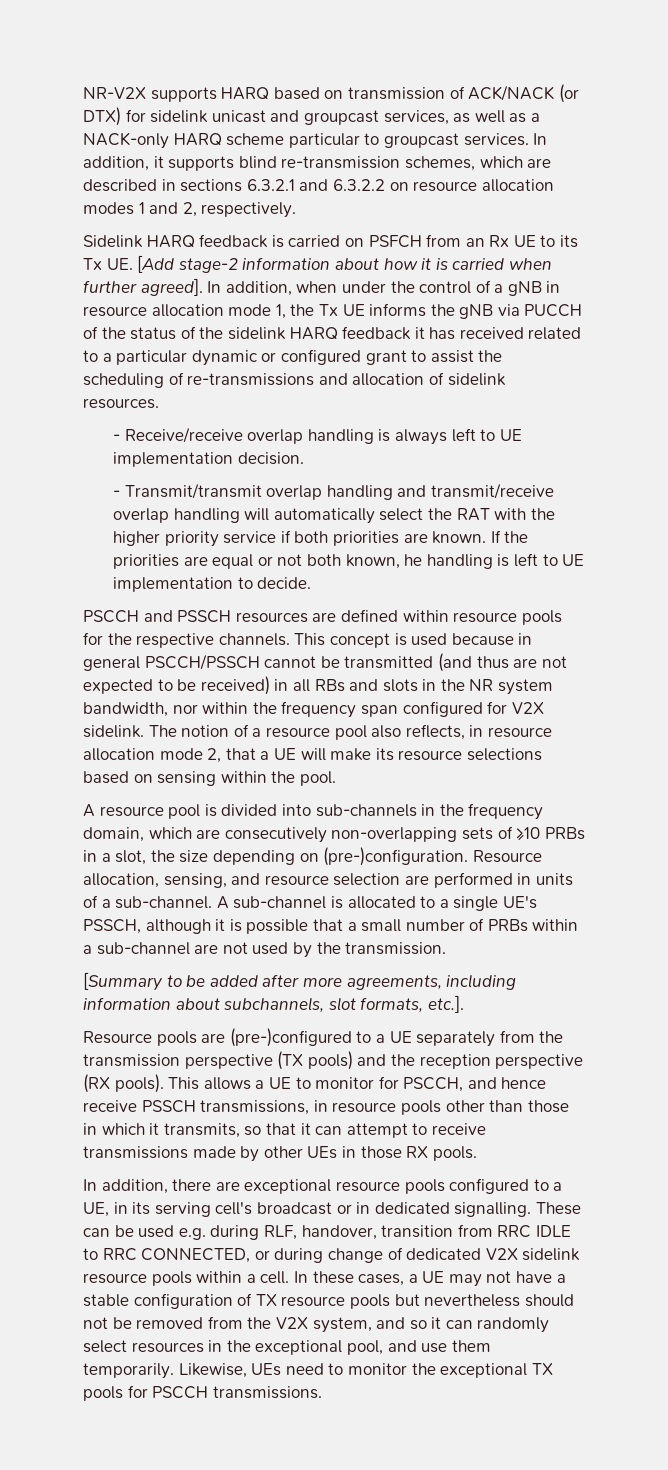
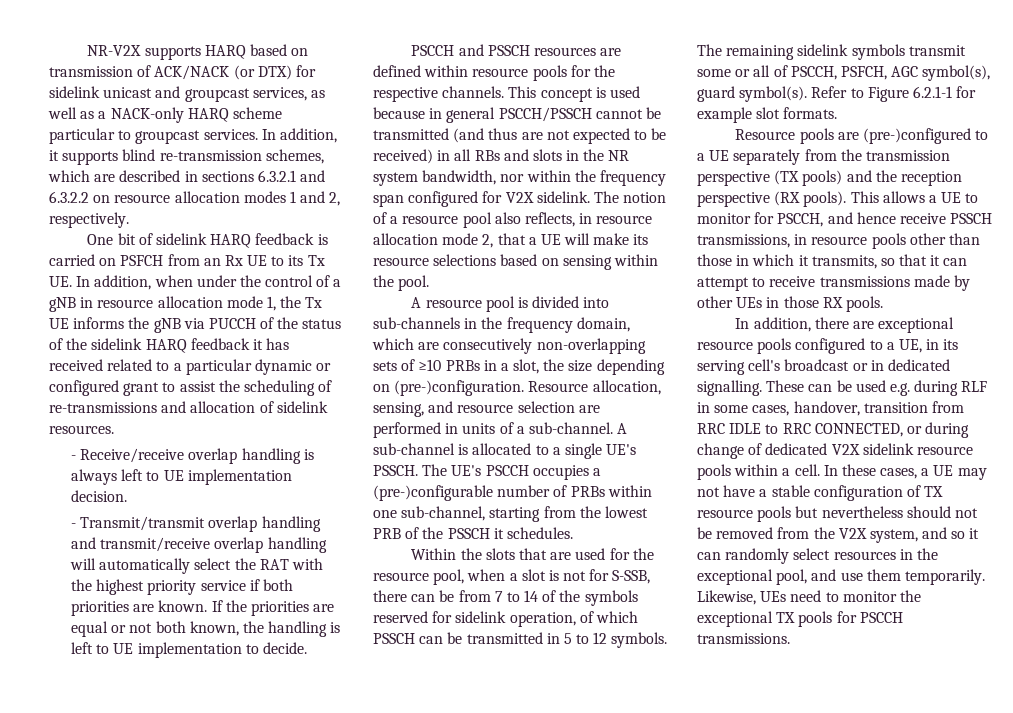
- Sidelink HARQ feedback is carried on PSFCH from an Rx UE to its Tx UE. [Add stage-2 information about how it is carried when further agreed]. In addition, when under the control of a gNB in resource allocation mode 1, the Tx UE informs the gNB via PUCCH of the status of the sidelink HARQ feedback it has received related to a particular dynamic or configured grant to assist the scheduling of re-transmissions and allocation of sidelink resources.
+ One bit of sidelink HARQ feedback is carried on PSFCH from an Rx UE to its Tx UE. In addition, when under the control of a gNB in resource allocation mode 1, the Tx UE informs the gNB via PUCCH of the status of the sidelink HARQ feedback it has received related to a particular dynamic or configured grant to assist the scheduling of re-transmissions and allocation of sidelink resources.
- - Transmit/transmit overlap handling and transmit/receive overlap handling will automatically select the RAT with the higher priority service if both priorities are known.
+ - Transmit/transmit overlap handling and transmit/receive overlap handling will automatically select the RAT with the highest priority service if both priorities are known.
- If the priorities are equal or not both known, he handling is left to UE implementation to decide.
+ If the priorities are equal or not both known, the handling is left to UE implementation to decide.
- A sub-channel is allocated to a single UE's PSSCH, although it is possible that a small number of PRBs within a sub-channel are not used by the transmission.
- [Summary to be added after more agreements, including information about subchannels, slot formats, etc.].
+ A sub-channel is allocated to a single UE's PSSCH. The UE's PSCCH occupies a (pre-)configurable number of PRBs within one sub-channel, starting from the lowest PRB of the PSSCH it schedules.
+ Within the slots that are used for the resource pool, when a slot is not for S-SSB, there can be from 7 to 14 of the symbols reserved for sidelink operation, of which PSSCH can be transmitted in 5 to 12 symbols. The remaining sidelink symbols transmit some or all of PSCCH, PSFCH, AGC symbol(s), guard symbol(s). Refer to Figure 6.2.1-1 for example slot formats.
- These can be used e.g. during RLF, handover, transition from RRC IDLE to RRC CONNECTED, or during change of dedicated V2X sidelink resource pools within a cell.
+ These can be used e.g. during RLF in some cases, handover, transition from RRC IDLE to RRC CONNECTED, or during change of dedicated V2X sidelink resource pools within a cell.

